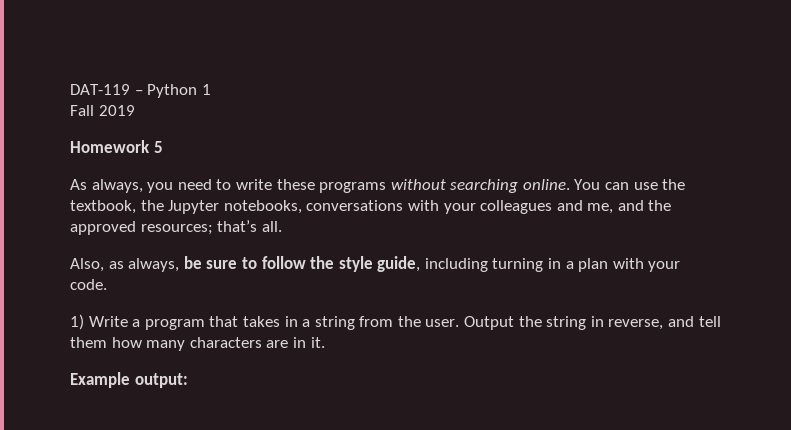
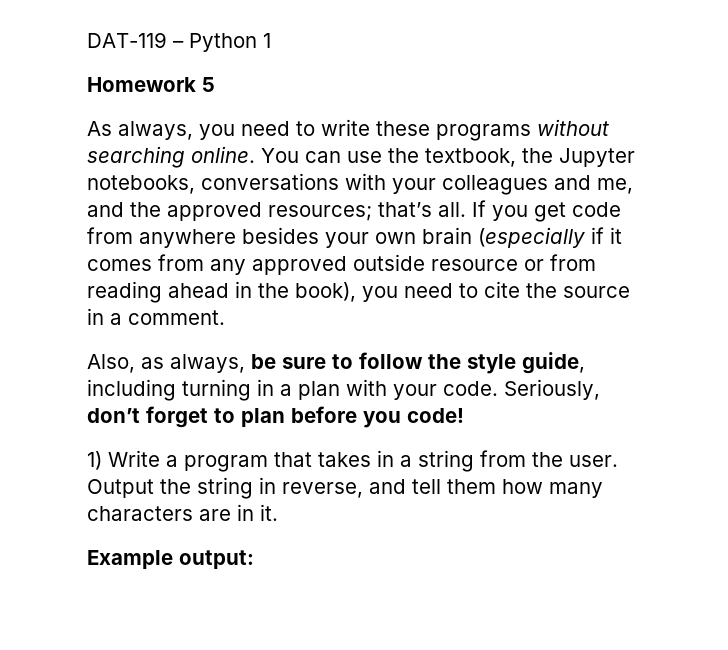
- Fall 2019
+ If you get code from anywhere besides your own brain (especially if it comes from any approved outside resource or from reading ahead in the book), you need to cite the source in a comment.
+ Seriously, don’t forget to plan before you code!

